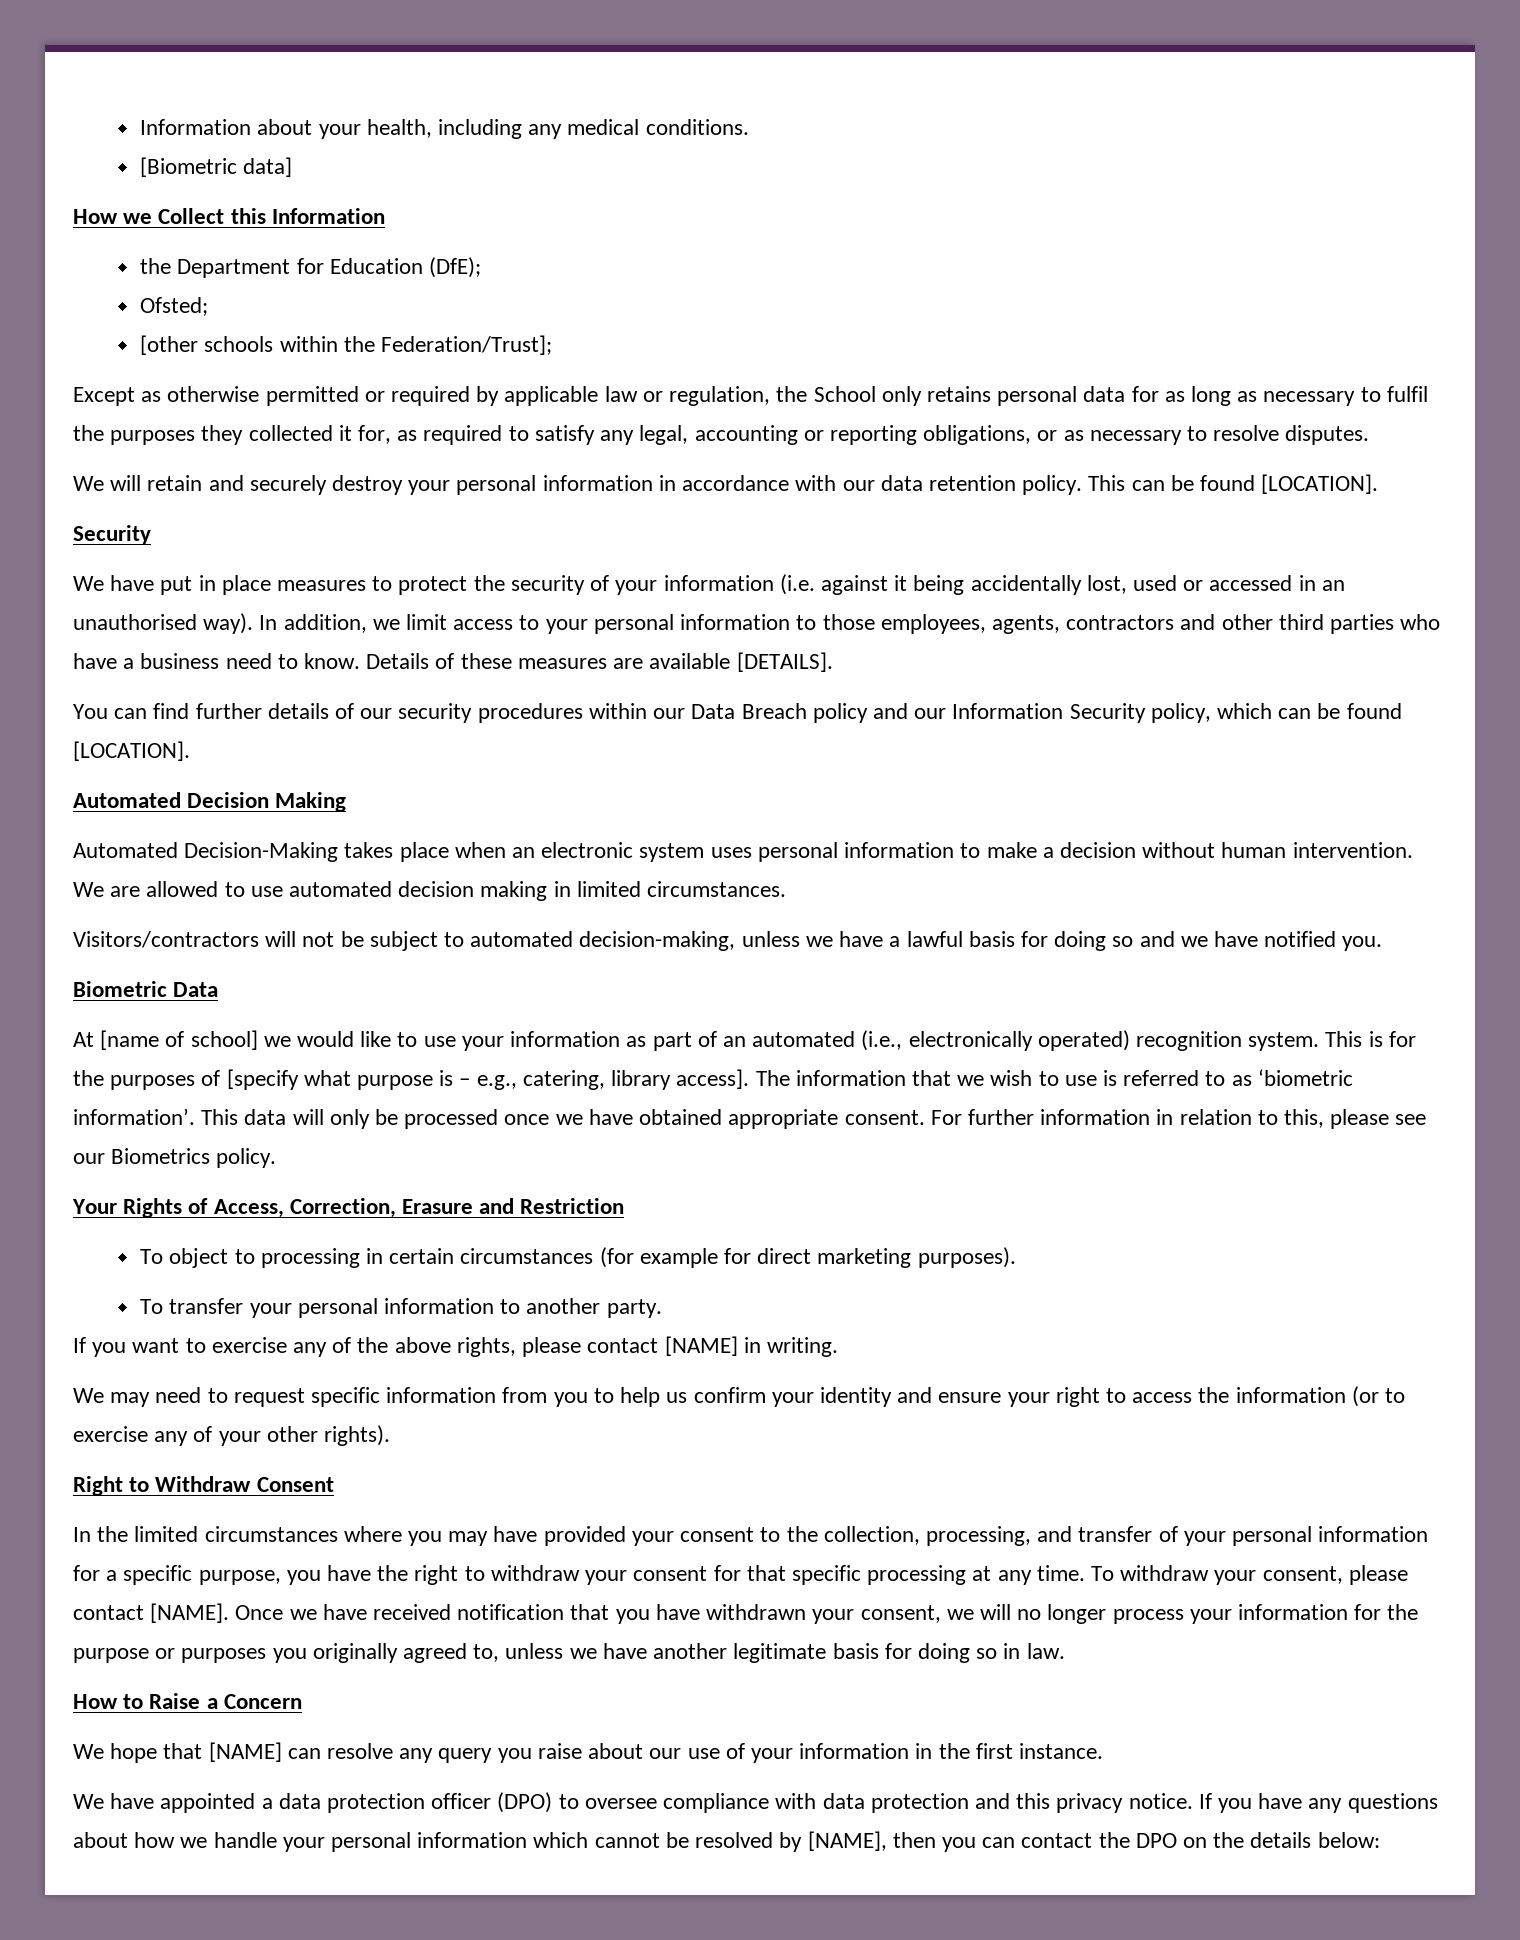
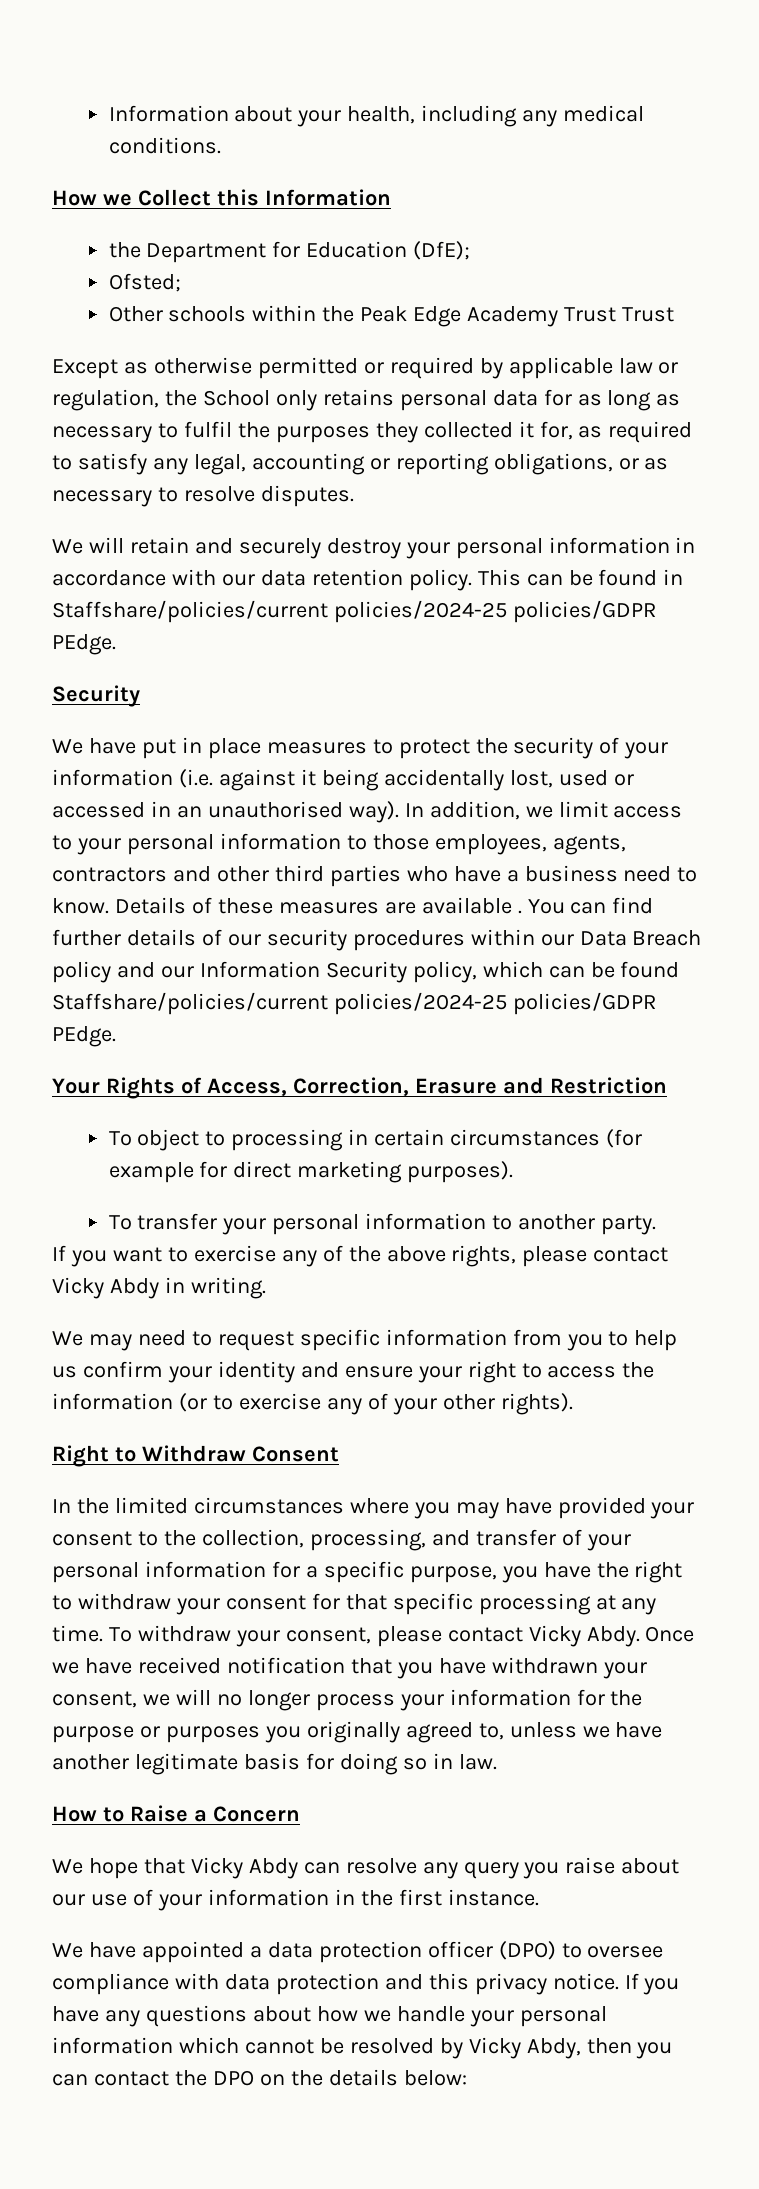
- [Biometric data]
- [other schools within the Federation/Trust];
+ Other schools within the Peak Edge Academy Trust Trust
- This can be found [LOCATION].
+ This can be found in Staffshare/policies/current policies/2024-25 policies/GDPR PEdge.
- Details of these measures are available [DETAILS].
- You can find further details of our security procedures within our Data Breach policy and our Information Security policy, which can be found [LOCATION].
- Automated Decision Making
- Automated Decision-Making takes place when an electronic system uses personal information to make a decision without human intervention. We are allowed to use automated decision making in limited circumstances.
- Visitors/contractors will not be subject to automated decision-making, unless we have a lawful basis for doing so and we have notified you.
- Biometric Data
- At [name of school] we would like to use your information as part of an automated (i.e., electronically operated) recognition system. This is for the purposes of [specify what purpose is – e.g., catering, library access]. The information that we wish to use is referred to as ‘biometric information’. This data will only be processed once we have obtained appropriate consent. For further information in relation to this, please see our Biometrics policy.
+ Details of these measures are available . You can find further details of our security procedures within our Data Breach policy and our Information Security policy, which can be found Staffshare/policies/current policies/2024-25 policies/GDPR PEdge.
- If you want to exercise any of the above rights, please contact [NAME] in writing.
+ If you want to exercise any of the above rights, please contact Vicky Abdy in writing.
- To withdraw your consent, please contact [NAME].
+ To withdraw your consent, please contact Vicky Abdy.
- We hope that [NAME] can resolve any query you raise about our use of your information in the first instance.
+ We hope that Vicky Abdy can resolve any query you raise about our use of your information in the first instance.
- If you have any questions about how we handle your personal information which cannot be resolved by [NAME], then you can contact the DPO on the details below:
+ If you have any questions about how we handle your personal information which cannot be resolved by Vicky Abdy, then you can contact the DPO on the details below:

